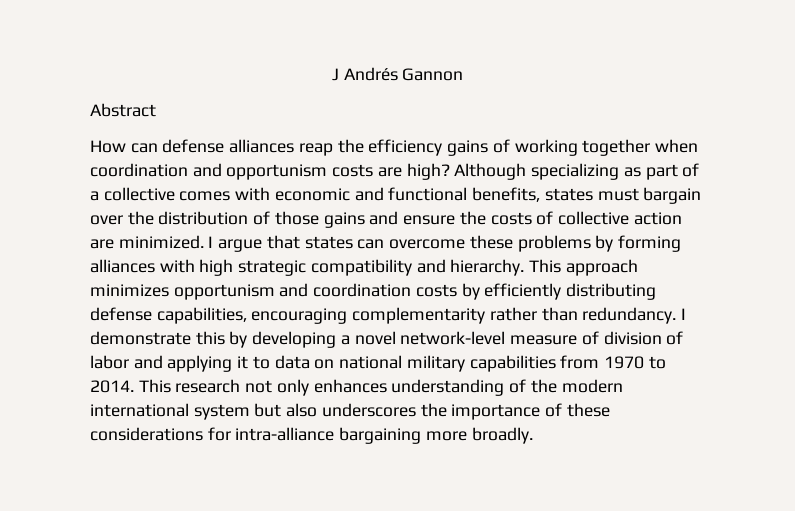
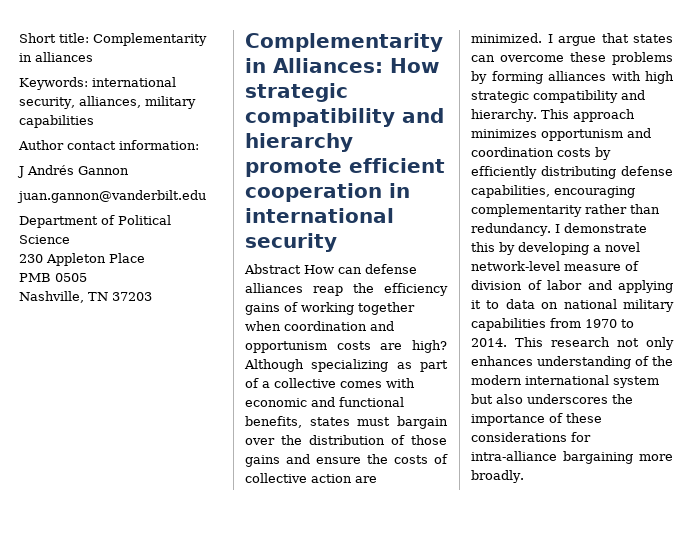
+ Short title: Complementarity in alliances
+ Keywords: international security, alliances, military capabilities
+ Author contact information:
  J Andrés Gannon
+ juan.gannon@vanderbilt.edu
+ Department of Political Science
+ 230 Appleton Place
+ PMB 0505
+ Nashville, TN 37203
+ Complementarity in Alliances: How strategic compatibility and hierarchy promote efficient cooperation in international security
- Abstract
- How can defense alliances reap the efficiency gains of working together when coordination and opportunism costs are high?
+ Abstract How can defense alliances reap the efficiency gains of working together when coordination and opportunism costs are high?

